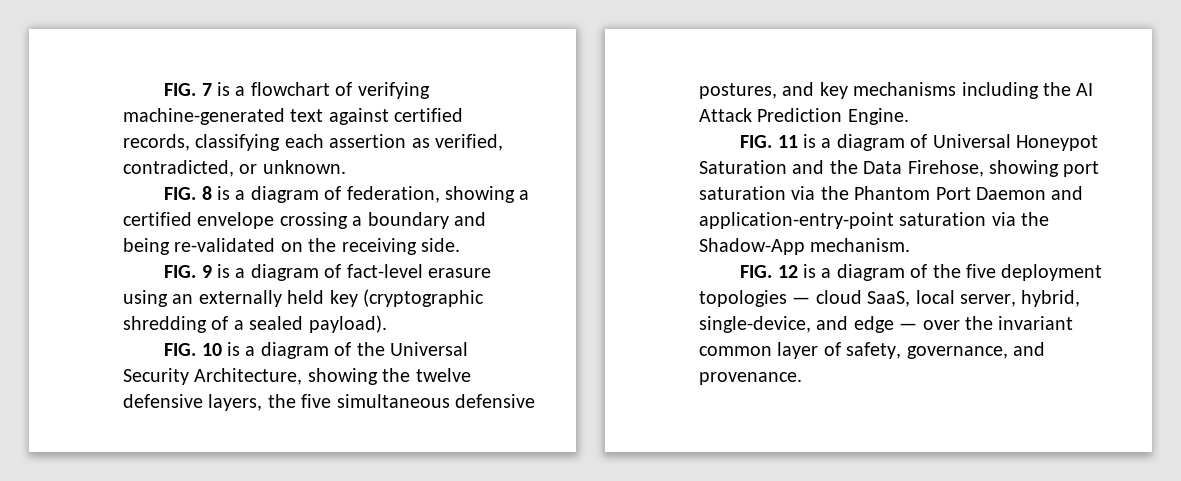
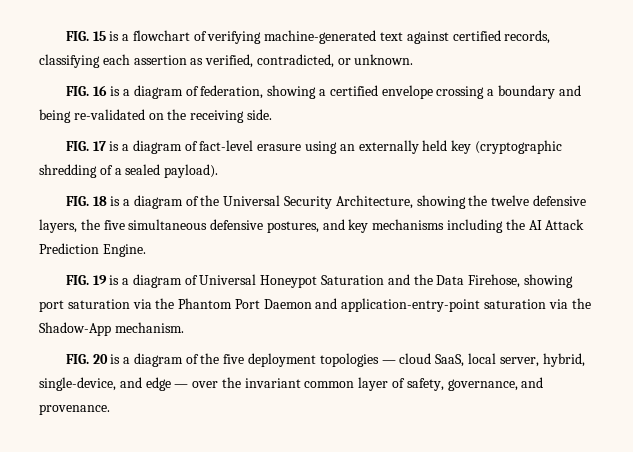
- FIG. 7 is a flowchart of verifying machine-generated text against certified records, classifying each assertion as verified, contradicted, or unknown.
+ FIG. 15 is a flowchart of verifying machine-generated text against certified records, classifying each assertion as verified, contradicted, or unknown.
- FIG. 8 is a diagram of federation, showing a certified envelope crossing a boundary and being re-validated on the receiving side.
+ FIG. 16 is a diagram of federation, showing a certified envelope crossing a boundary and being re-validated on the receiving side.
- FIG. 9 is a diagram of fact-level erasure using an externally held key (cryptographic shredding of a sealed payload).
+ FIG. 17 is a diagram of fact-level erasure using an externally held key (cryptographic shredding of a sealed payload).
- FIG. 10 is a diagram of the Universal Security Architecture, showing the twelve defensive layers, the five simultaneous defensive postures, and key mechanisms including the AI Attack Prediction Engine.
+ FIG. 18 is a diagram of the Universal Security Architecture, showing the twelve defensive layers, the five simultaneous defensive postures, and key mechanisms including the AI Attack Prediction Engine.
- FIG. 11 is a diagram of Universal Honeypot Saturation and the Data Firehose, showing port saturation via the Phantom Port Daemon and application-entry-point saturation via the Shadow-App mechanism.
+ FIG. 19 is a diagram of Universal Honeypot Saturation and the Data Firehose, showing port saturation via the Phantom Port Daemon and application-entry-point saturation via the Shadow-App mechanism.
- FIG. 12 is a diagram of the five deployment topologies — cloud SaaS, local server, hybrid, single-device, and edge — over the invariant common layer of safety, governance, and provenance.
+ FIG. 20 is a diagram of the five deployment topologies — cloud SaaS, local server, hybrid, single-device, and edge — over the invariant common layer of safety, governance, and provenance.

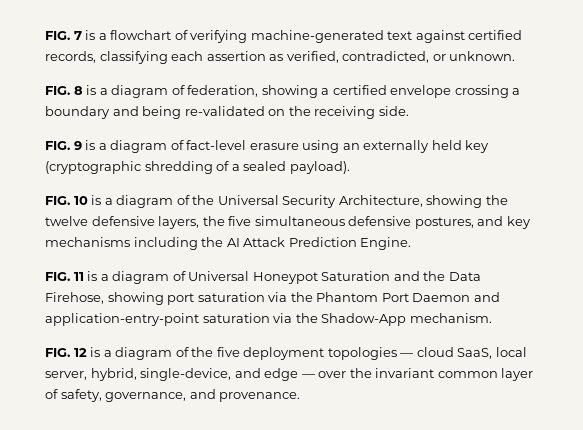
- FIG. 15 is a flowchart of verifying machine-generated text against certified records, classifying each assertion as verified, contradicted, or unknown.
+ FIG. 7 is a flowchart of verifying machine-generated text against certified records, classifying each assertion as verified, contradicted, or unknown.
- FIG. 16 is a diagram of federation, showing a certified envelope crossing a boundary and being re-validated on the receiving side.
+ FIG. 8 is a diagram of federation, showing a certified envelope crossing a boundary and being re-validated on the receiving side.
- FIG. 17 is a diagram of fact-level erasure using an externally held key (cryptographic shredding of a sealed payload).
+ FIG. 9 is a diagram of fact-level erasure using an externally held key (cryptographic shredding of a sealed payload).
- FIG. 18 is a diagram of the Universal Security Architecture, showing the twelve defensive layers, the five simultaneous defensive postures, and key mechanisms including the AI Attack Prediction Engine.
+ FIG. 10 is a diagram of the Universal Security Architecture, showing the twelve defensive layers, the five simultaneous defensive postures, and key mechanisms including the AI Attack Prediction Engine.
- FIG. 19 is a diagram of Universal Honeypot Saturation and the Data Firehose, showing port saturation via the Phantom Port Daemon and application-entry-point saturation via the Shadow-App mechanism.
+ FIG. 11 is a diagram of Universal Honeypot Saturation and the Data Firehose, showing port saturation via the Phantom Port Daemon and application-entry-point saturation via the Shadow-App mechanism.
- FIG. 20 is a diagram of the five deployment topologies — cloud SaaS, local server, hybrid, single-device, and edge — over the invariant common layer of safety, governance, and provenance.
+ FIG. 12 is a diagram of the five deployment topologies — cloud SaaS, local server, hybrid, single-device, and edge — over the invariant common layer of safety, governance, and provenance.

